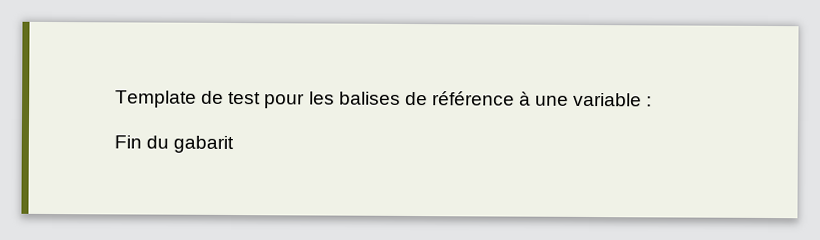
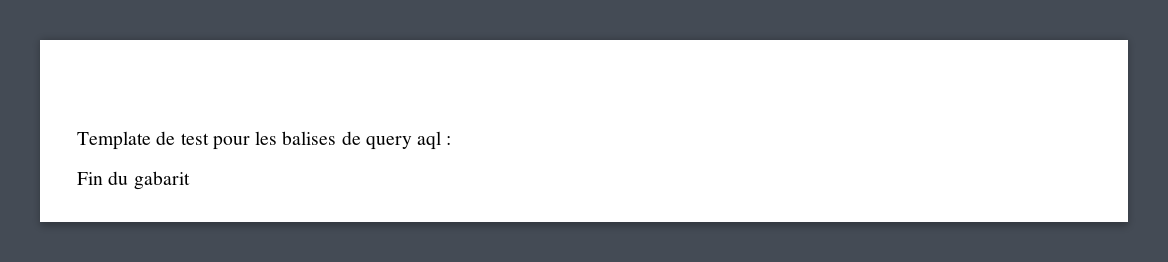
- Template de test pour les balises de référence à une variable :
+ Template de test pour les balises de query aql :

